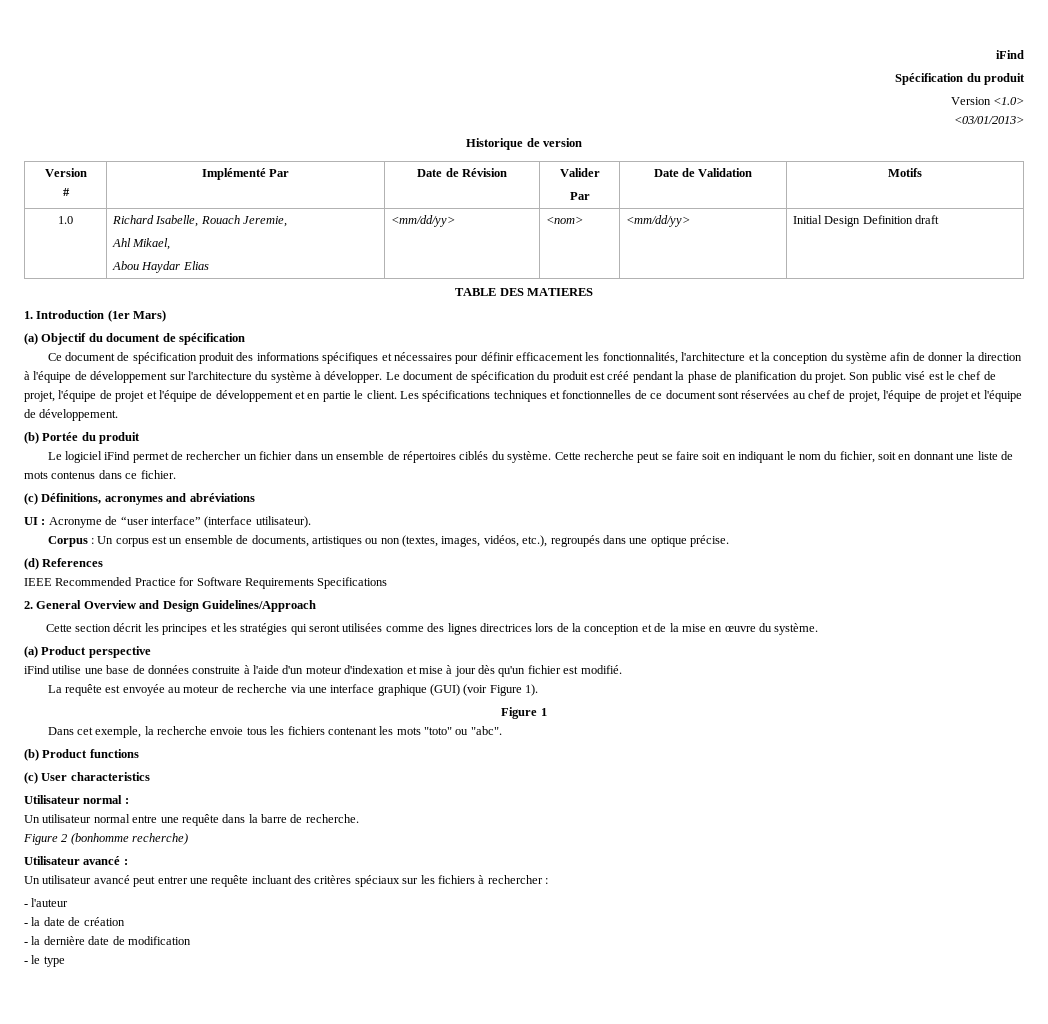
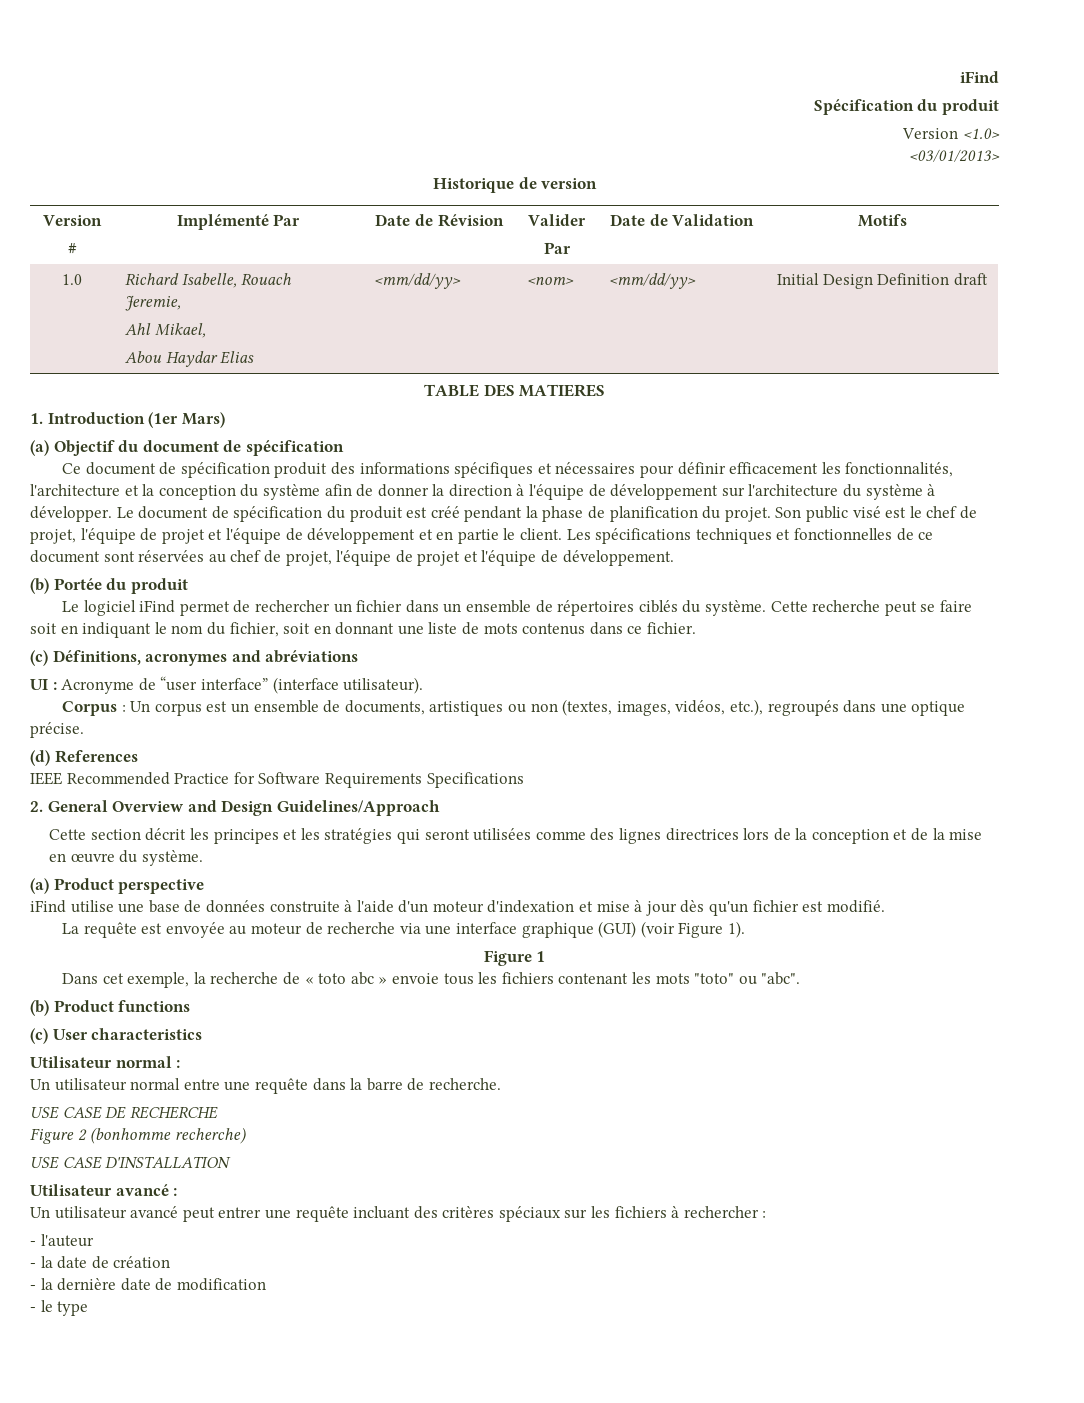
- Dans cet exemple, la recherche envoie tous les fichiers contenant les mots "toto" ou "abc".
+ Dans cet exemple, la recherche de « toto abc » envoie tous les fichiers contenant les mots "toto" ou "abc".
+ USE CASE DE RECHERCHE
+ USE CASE D'INSTALLATION

